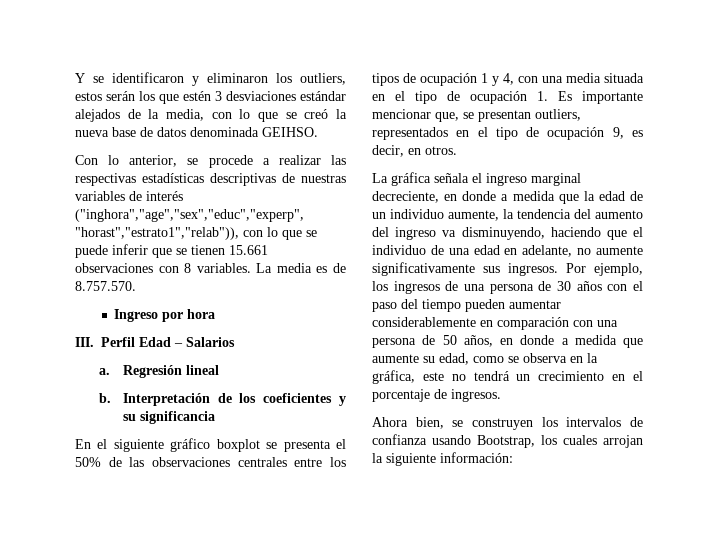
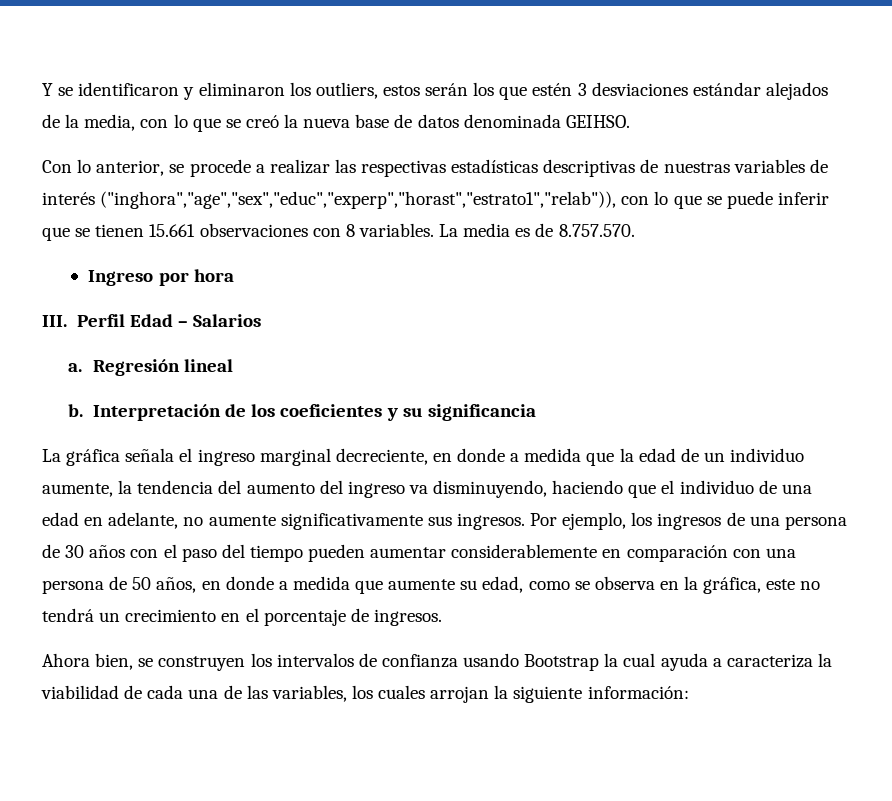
- En el siguiente gráfico boxplot se presenta el 50% de las observaciones centrales entre los tipos de ocupación 1 y 4, con una media situada en el tipo de ocupación 1. Es importante mencionar que, se presentan outliers, representados en el tipo de ocupación 9, es decir, en otros.
- Ahora bien, se construyen los intervalos de confianza usando Bootstrap, los cuales arrojan la siguiente información:
+ Ahora bien, se construyen los intervalos de confianza usando Bootstrap la cual ayuda a caracteriza la viabilidad de cada una de las variables, los cuales arrojan la siguiente información:

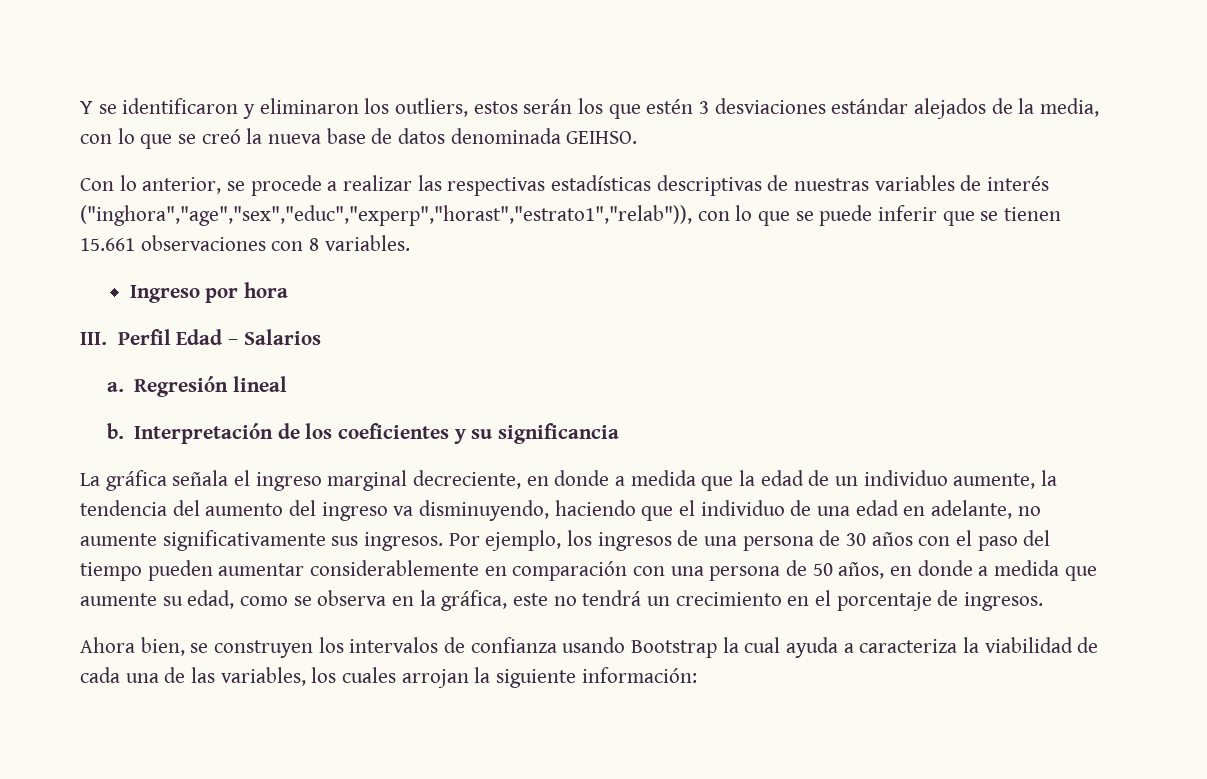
- La media es de 8.757.570.

